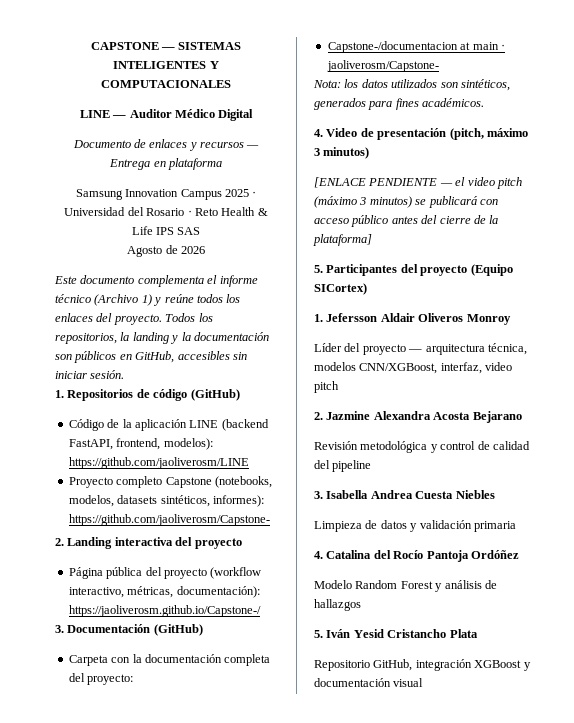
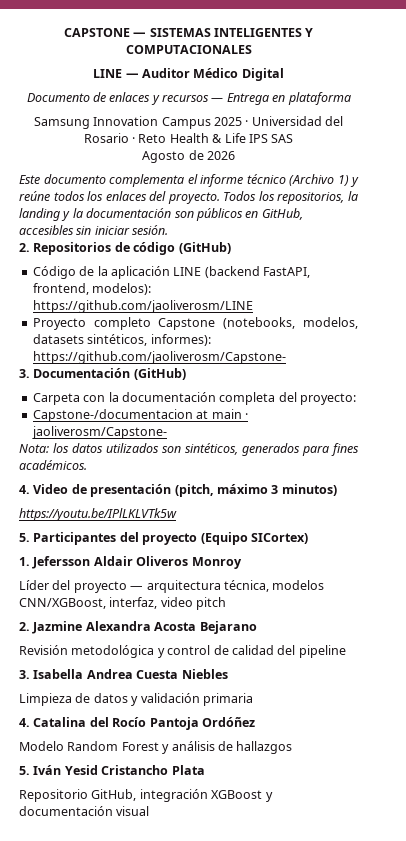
- 1. Repositorios de código (GitHub)
+ 2. Repositorios de código (GitHub)
- 2. Landing interactiva del proyecto
- Página pública del proyecto (workflow interactivo, métricas, documentación): https://jaoliverosm.github.io/Capstone-/
- [ENLACE PENDIENTE — el video pitch (máximo 3 minutos) se publicará con acceso público antes del cierre de la plataforma]
+ https://youtu.be/IPlLKLVTk5w

